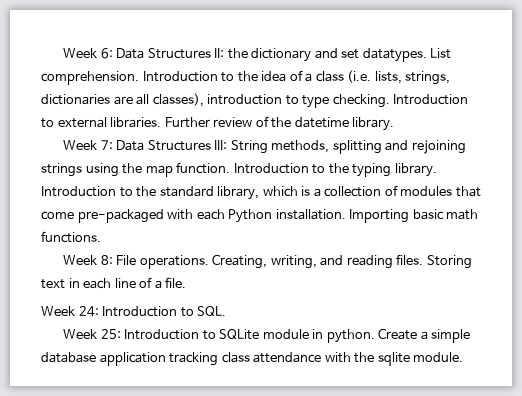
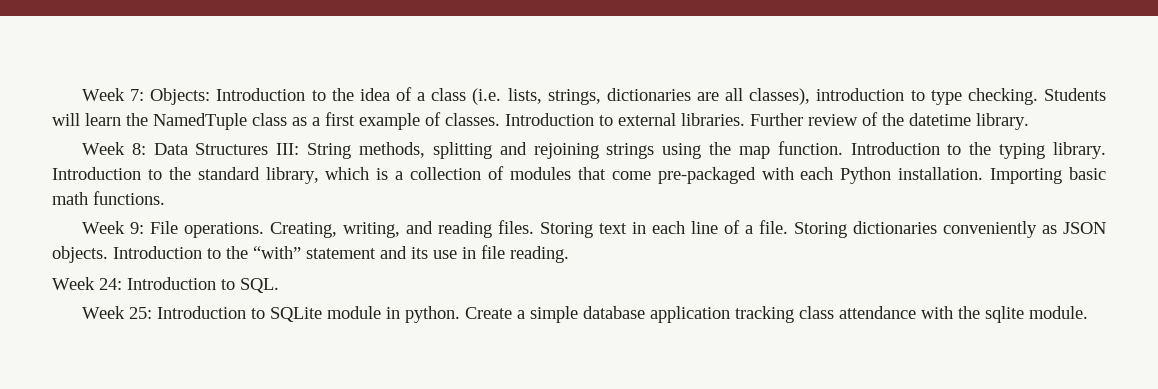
- Week 6: Data Structures II: the dictionary and set datatypes. List comprehension. Introduction to the idea of a class (i.e. lists, strings, dictionaries are all classes), introduction to type checking.
+ Week 7: Objects: Introduction to the idea of a class (i.e. lists, strings, dictionaries are all classes), introduction to type checking.
+ Students will learn the NamedTuple class as a first example of classes.
- Week 7: Data Structures III: String methods, splitting and rejoining strings using the map function.
+ Week 8: Data Structures III: String methods, splitting and rejoining strings using the map function.
- Week 8: File operations.
+ Week 9: File operations.
+ Storing dictionaries conveniently as JSON objects. Introduction to the “with” statement and its use in file reading.

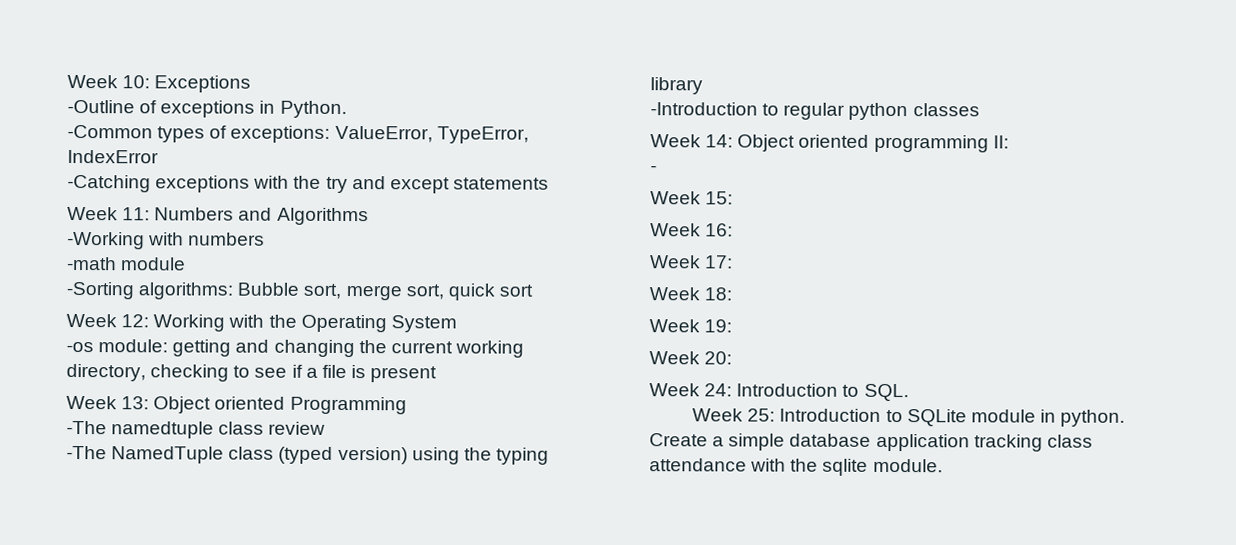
- Week 7: Objects: Introduction to the idea of a class (i.e. lists, strings, dictionaries are all classes), introduction to type checking. Students will learn the NamedTuple class as a first example of classes. Introduction to external libraries. Further review of the datetime library.
- Week 8: Data Structures III: String methods, splitting and rejoining strings using the map function. Introduction to the typing library. Introduction to the standard library, which is a collection of modules that come pre-packaged with each Python installation. Importing basic math functions.
- Week 9: File operations. Creating, writing, and reading files. Storing text in each line of a file. Storing dictionaries conveniently as JSON objects. Introduction to the “with” statement and its use in file reading.
+ Week 10: Exceptions
+ -Outline of exceptions in Python.
+ -Common types of exceptions: ValueError, TypeError, IndexError
+ -Catching exceptions with the try and except statements
+ Week 11: Numbers and Algorithms
+ -Working with numbers
+ -math module
+ -Sorting algorithms: Bubble sort, merge sort, quick sort
+ Week 12: Working with the Operating System
+ -os module: getting and changing the current working directory, checking to see if a file is present
+ Week 13: Object oriented Programming
+ -The namedtuple class review
+ -The NamedTuple class (typed version) using the typing library
+ -Introduction to regular python classes
+ Week 14: Object oriented programming II:
+ -
+ Week 15:
+ Week 16:
+ Week 17:
+ Week 18:
+ Week 19:
+ Week 20:

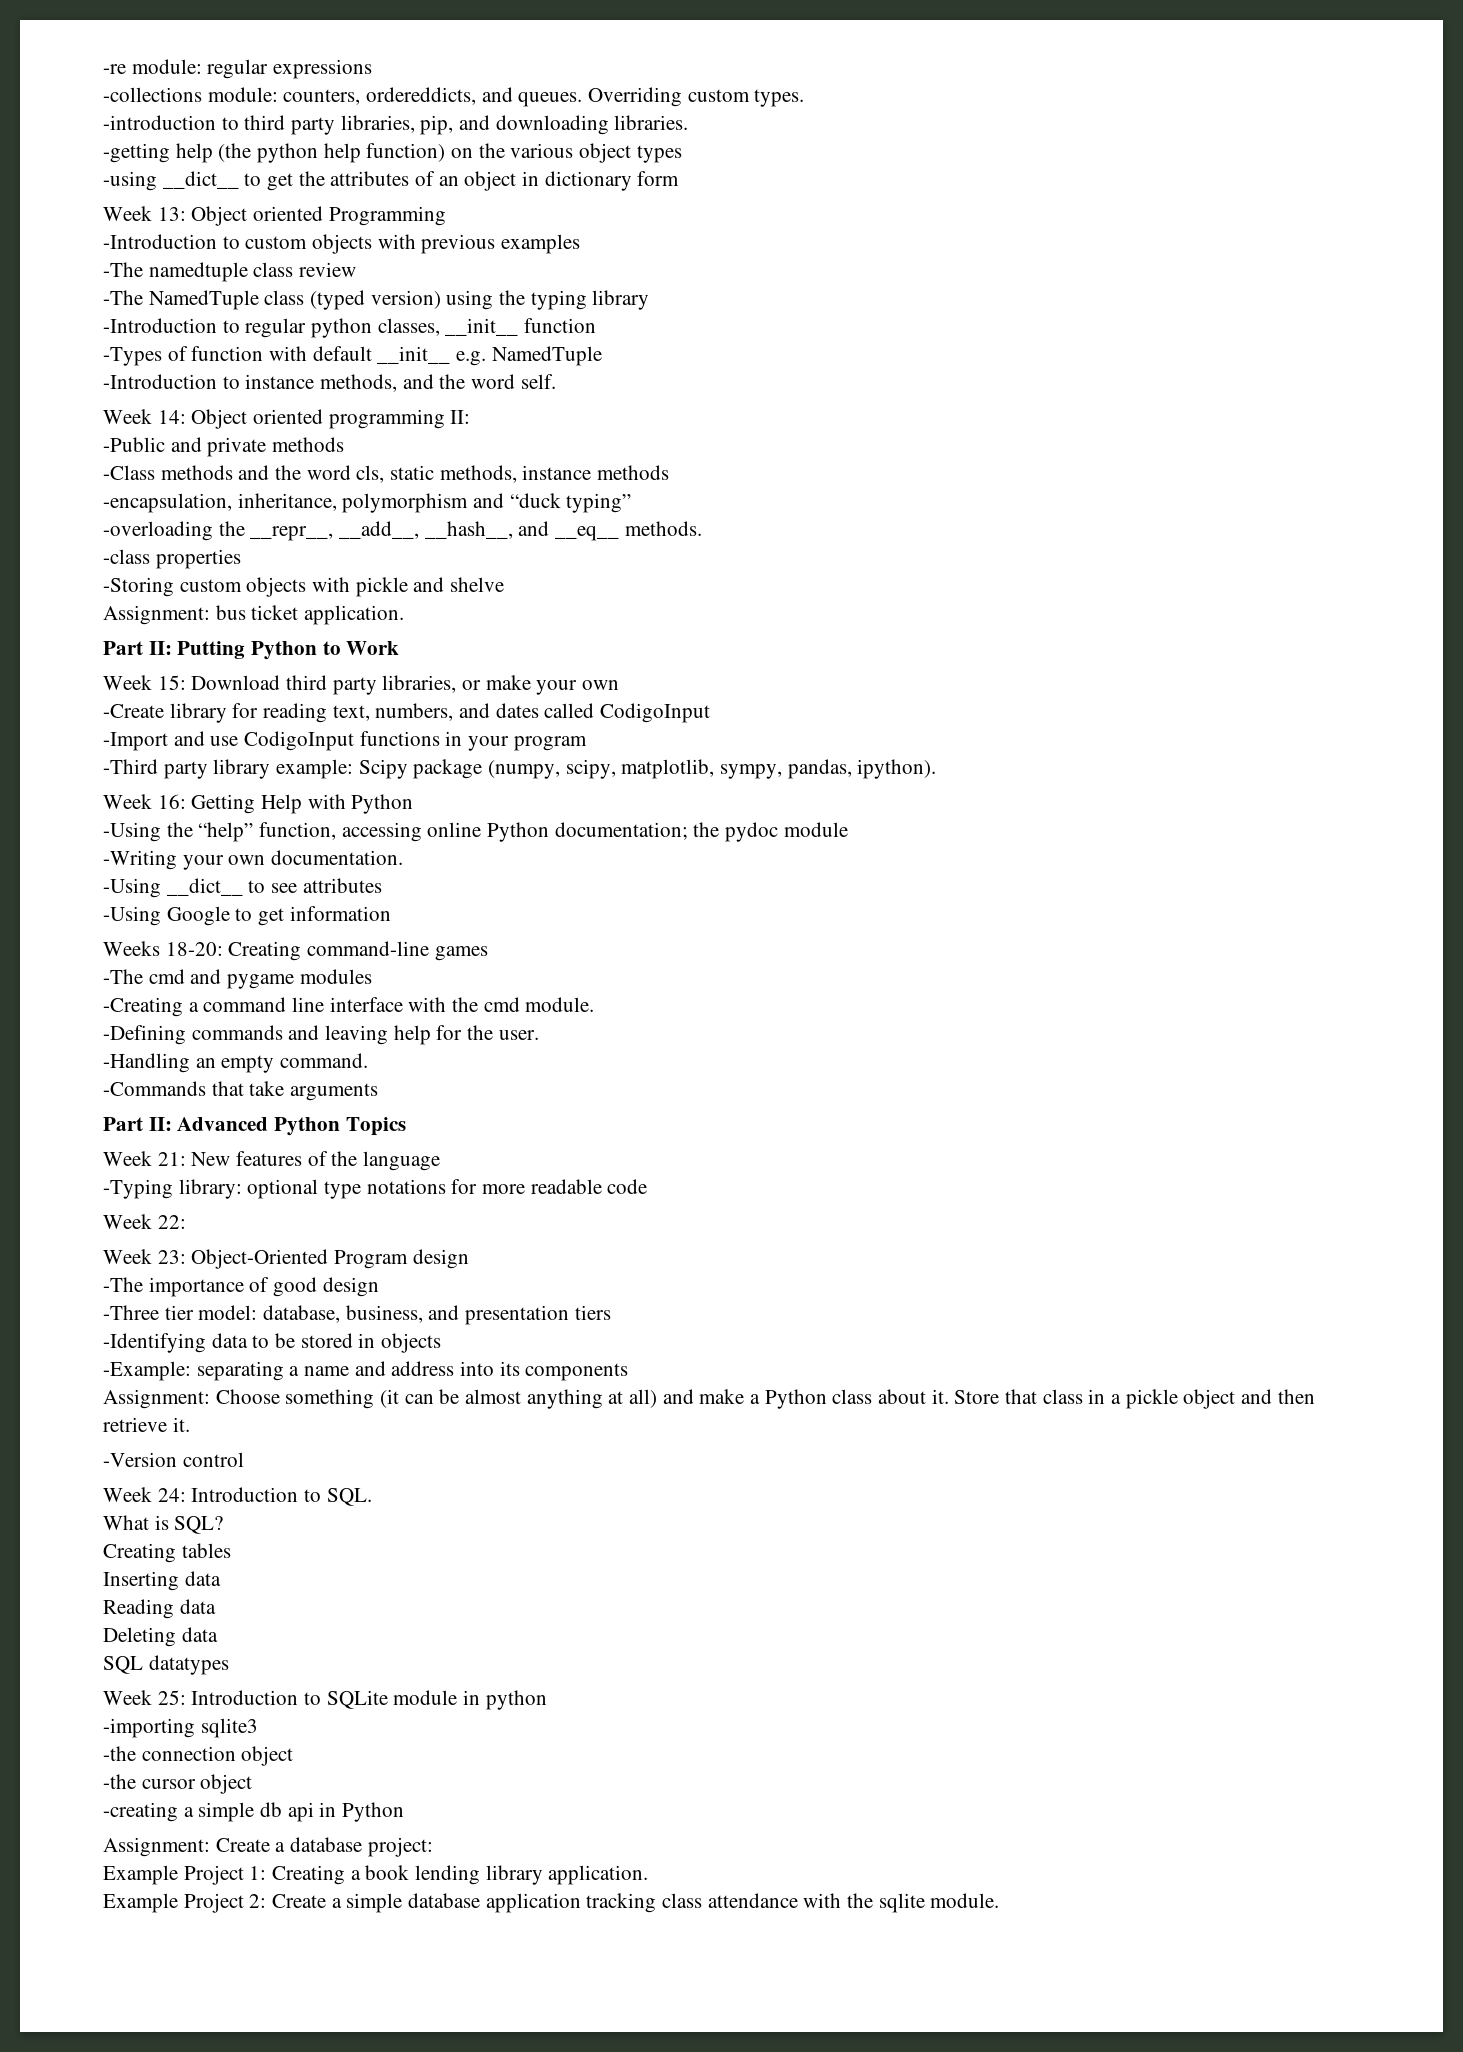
- Week 10: Exceptions
- -Outline of exceptions in Python.
- -Common types of exceptions: ValueError, TypeError, IndexError
- -Catching exceptions with the try and except statements
- Week 11: Numbers and Algorithms
- -Working with numbers
- -math module
- -Sorting algorithms: Bubble sort, merge sort, quick sort
- Week 12: Working with the Operating System
- -os module: getting and changing the current working directory, checking to see if a file is present
+ -re module: regular expressions
+ -collections module: counters, ordereddicts, and queues. Overriding custom types.
+ -introduction to third party libraries, pip, and downloading libraries.
+ -getting help (the python help function) on the various object types
+ -using __dict__ to get the attributes of an object in dictionary form
+ -Introduction to custom objects with previous examples
- -Introduction to regular python classes
+ -Introduction to regular python classes, __init__ function
+ -Types of function with default __init__ e.g. NamedTuple
+ -Introduction to instance methods, and the word self.
- -
- Week 15:
- Week 16:
- Week 17:
- Week 18:
- Week 19:
- Week 20:
+ -Public and private methods
+ -Class methods and the word cls, static methods, instance methods
+ -encapsulation, inheritance, polymorphism and “duck typing”
+ -overloading the __repr__, __add__, __hash__, and __eq__ methods.
+ -class properties
+ -Storing custom objects with pickle and shelve
+ Assignment: bus ticket application.
+ Part II: Putting Python to Work
+ Week 15: Download third party libraries, or make your own
+ -Create library for reading text, numbers, and dates called CodigoInput
+ -Import and use CodigoInput functions in your program
+ -Third party library example: Scipy package (numpy, scipy, matplotlib, sympy, pandas, ipython).
+ Week 16: Getting Help with Python
+ -Using the “help” function, accessing online Python documentation; the pydoc module
+ -Writing your own documentation.
+ -Using __dict__ to see attributes
+ -Using Google to get information
+ Weeks 18-20: Creating command-line games
+ -The cmd and pygame modules
+ -Creating a command line interface with the cmd module.
+ -Defining commands and leaving help for the user.
+ -Handling an empty command.
+ -Commands that take arguments
+ Part II: Advanced Python Topics
+ Week 21: New features of the language
+ -Typing library: optional type notations for more readable code
+ Week 22:
+ Week 23: Object-Oriented Program design
+ -The importance of good design
+ -Three tier model: database, business, and presentation tiers
+ -Identifying data to be stored in objects
+ -Example: separating a name and address into its components
+ Assignment: Choose something (it can be almost anything at all) and make a Python class about it. Store that class in a pickle object and then retrieve it.
+ -Version control
+ What is SQL?
+ Creating tables
+ Inserting data
+ Reading data
+ Deleting data
+ SQL datatypes
- Week 25: Introduction to SQLite module in python. Create a simple database application tracking class attendance with the sqlite module.
+ Week 25: Introduction to SQLite module in python
+ -importing sqlite3
+ -the connection object
+ -the cursor object
+ -creating a simple db api in Python
+ Assignment: Create a database project:
+ Example Project 1: Creating a book lending library application.
+ Example Project 2: Create a simple database application tracking class attendance with the sqlite module.

